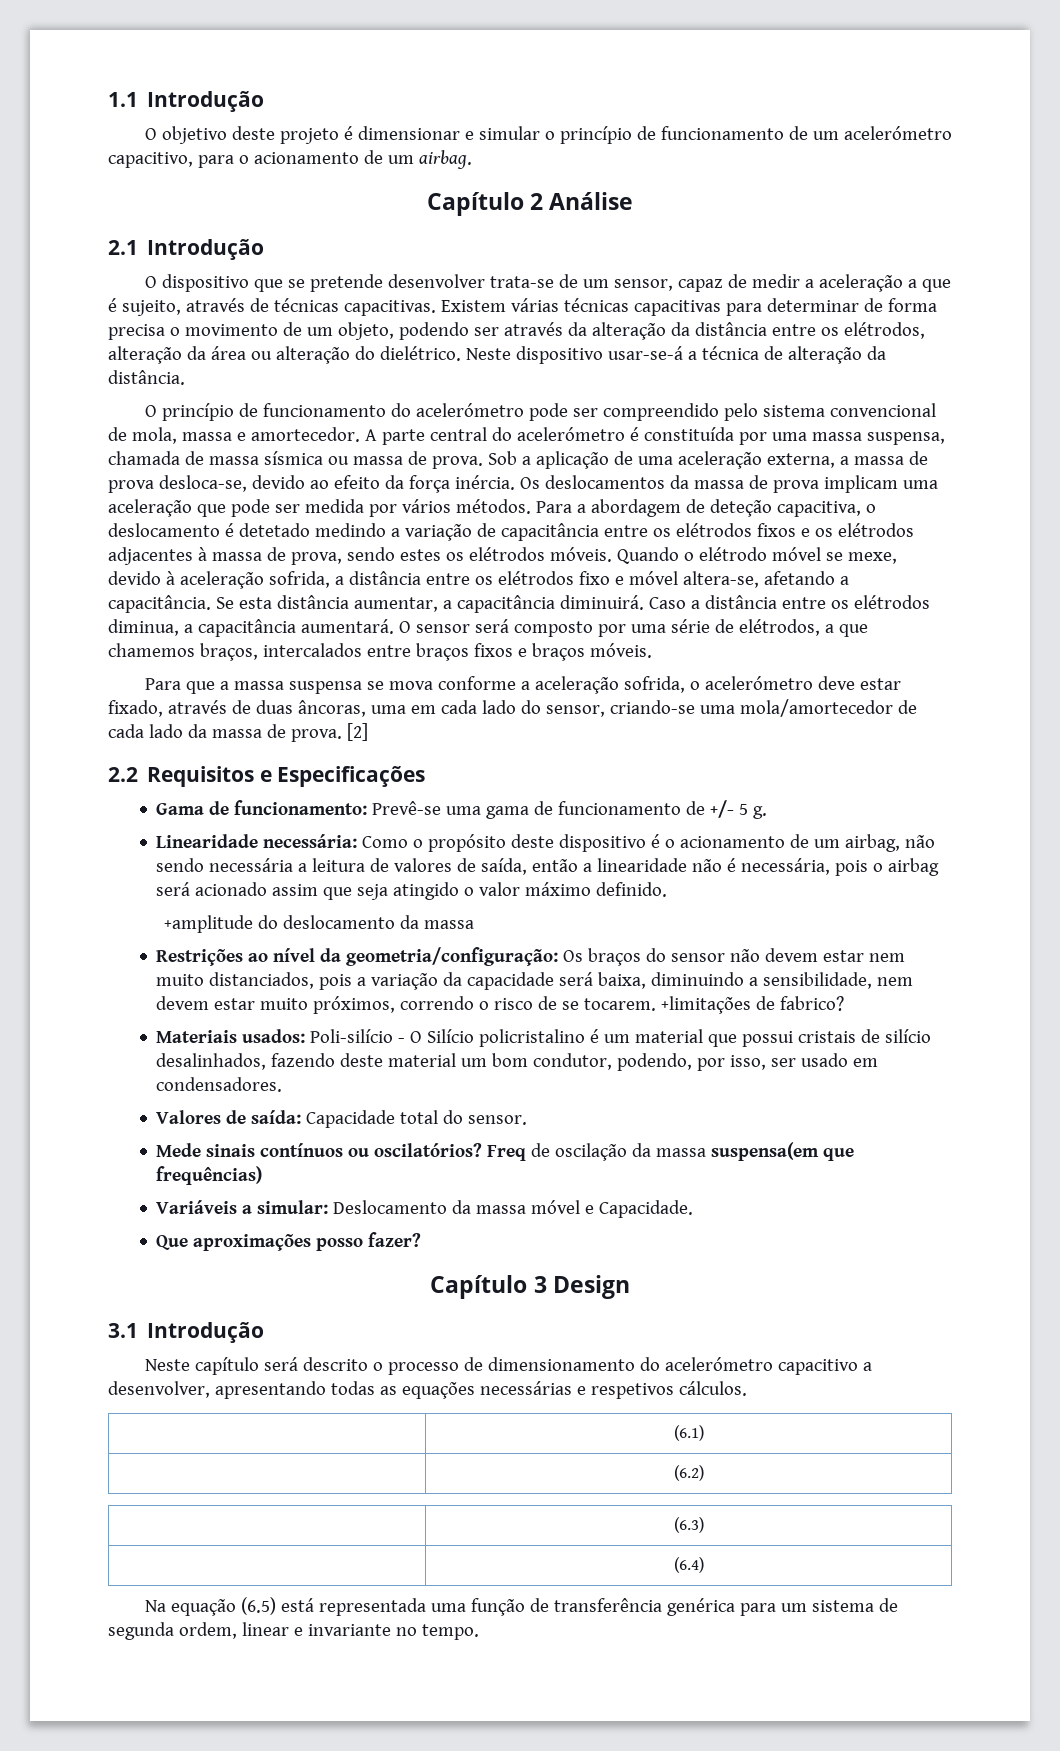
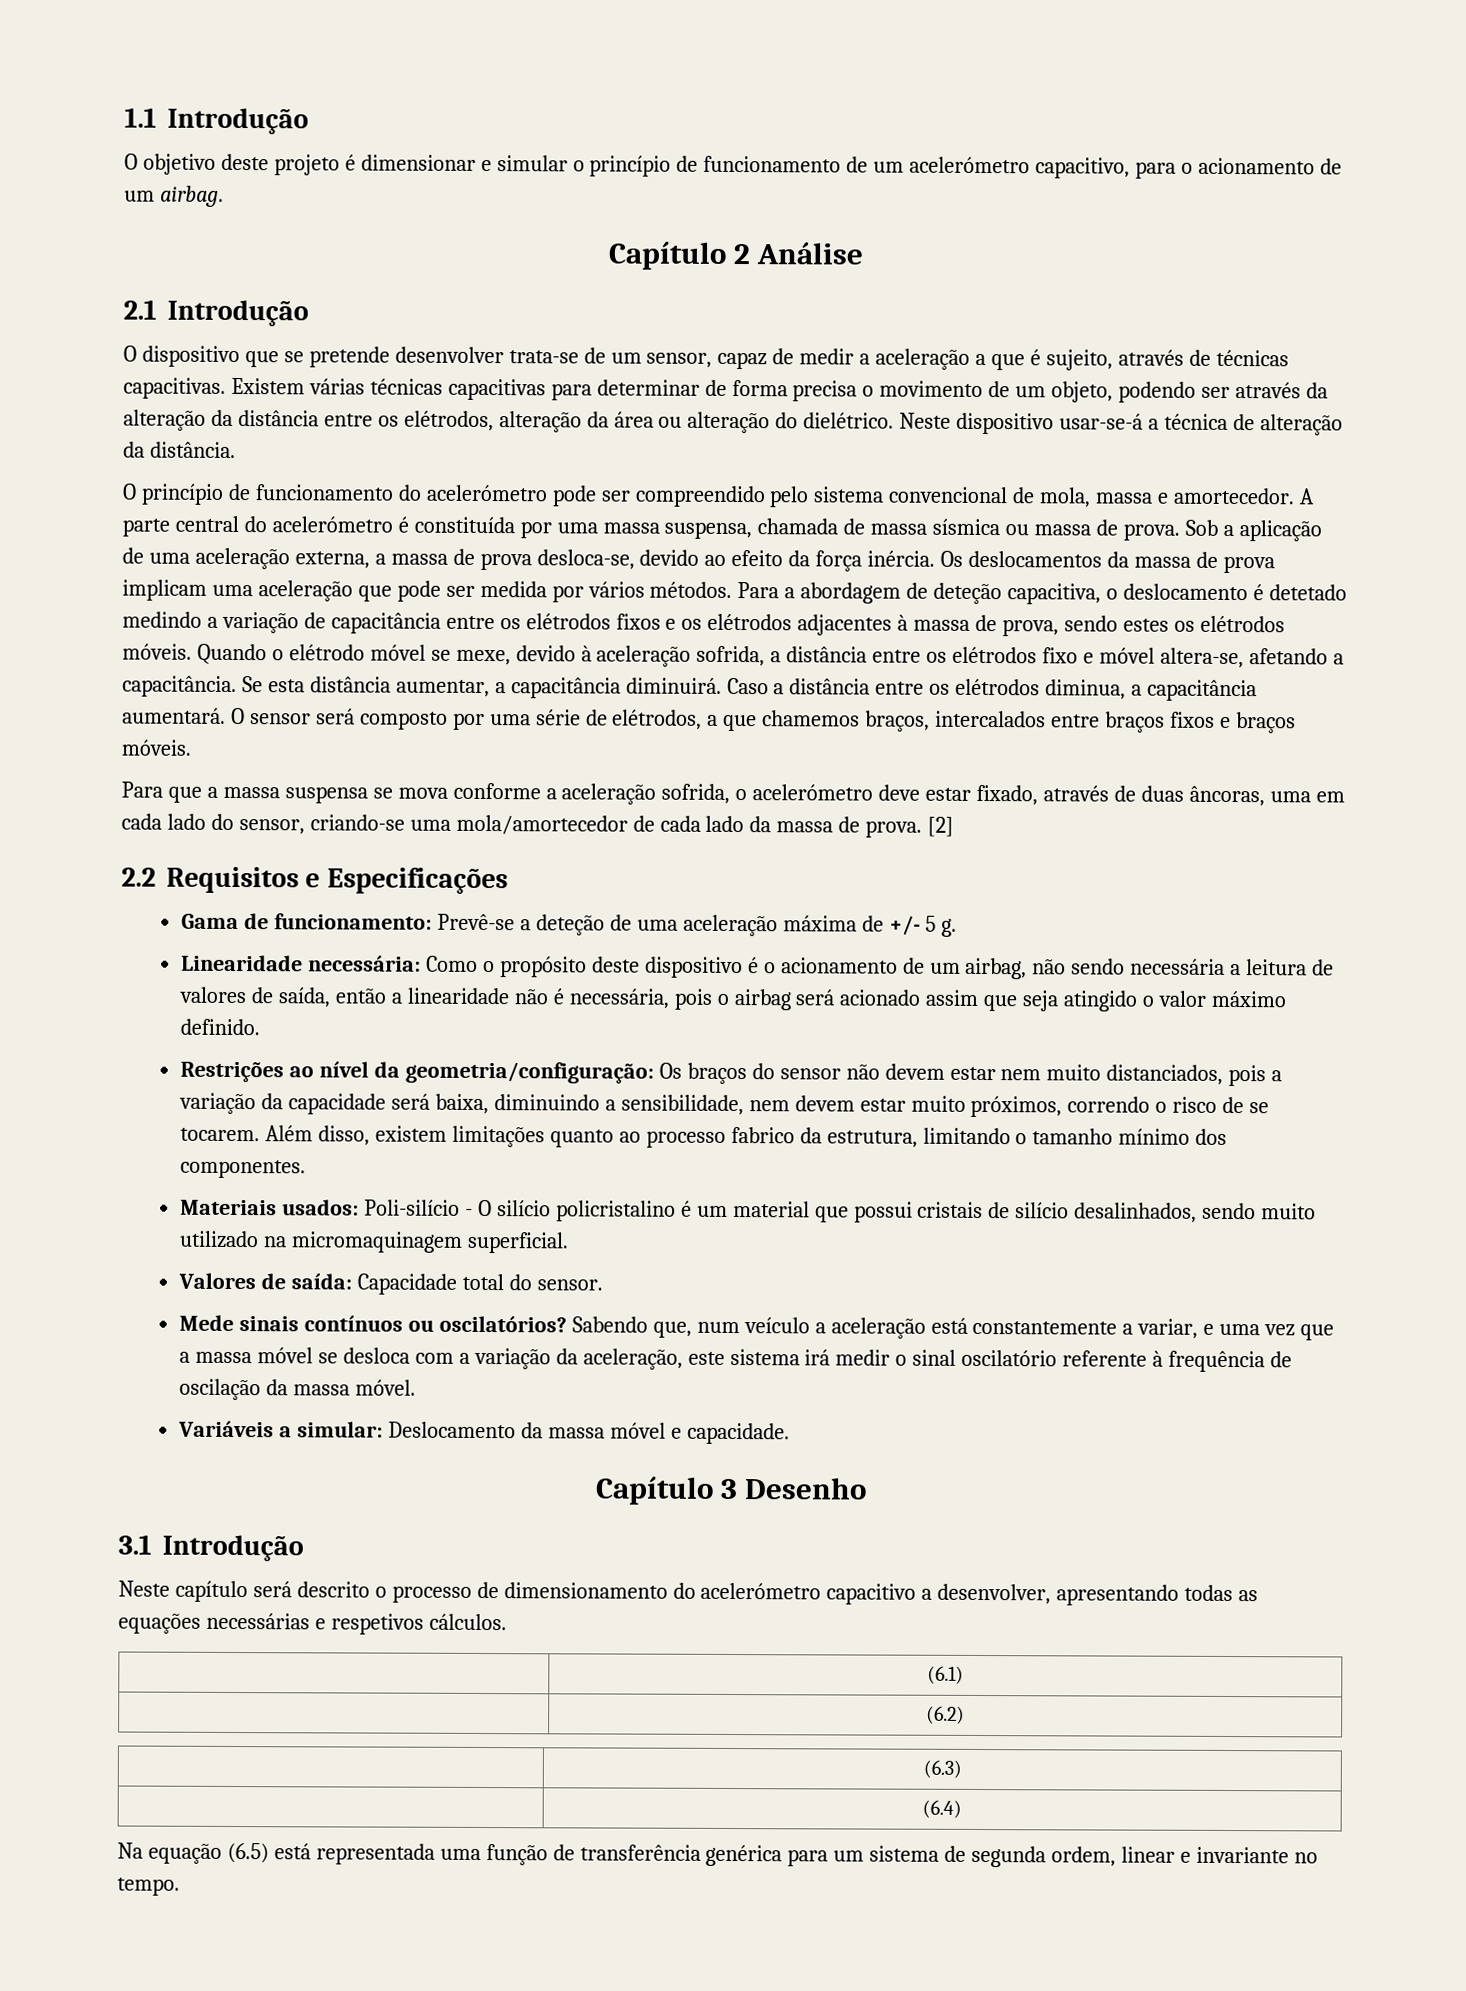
- Gama de funcionamento: Prevê-se uma gama de funcionamento de +/- 5 g.
+ Gama de funcionamento: Prevê-se a deteção de uma aceleração máxima de +/- 5 g.
- +amplitude do deslocamento da massa
- +limitações de fabrico?
+ Além disso, existem limitações quanto ao processo fabrico da estrutura, limitando o tamanho mínimo dos componentes.
- Materiais usados: Poli-silício - O Silício policristalino é um material que possui cristais de silício desalinhados, fazendo deste material um bom condutor, podendo, por isso, ser usado em condensadores.
+ Materiais usados: Poli-silício - O silício policristalino é um material que possui cristais de silício desalinhados, sendo muito utilizado na micromaquinagem superficial.
- Freq de oscilação da massa suspensa(em que frequências)
+ Sabendo que, num veículo a aceleração está constantemente a variar, e uma vez que a massa móvel se desloca com a variação da aceleração, este sistema irá medir o sinal oscilatório referente à frequência de oscilação da massa móvel.
- Variáveis a simular: Deslocamento da massa móvel e Capacidade.
- Que aproximações posso fazer?
+ Variáveis a simular: Deslocamento da massa móvel e capacidade.
- Capítulo 3 Design
+ Capítulo 3 Desenho

